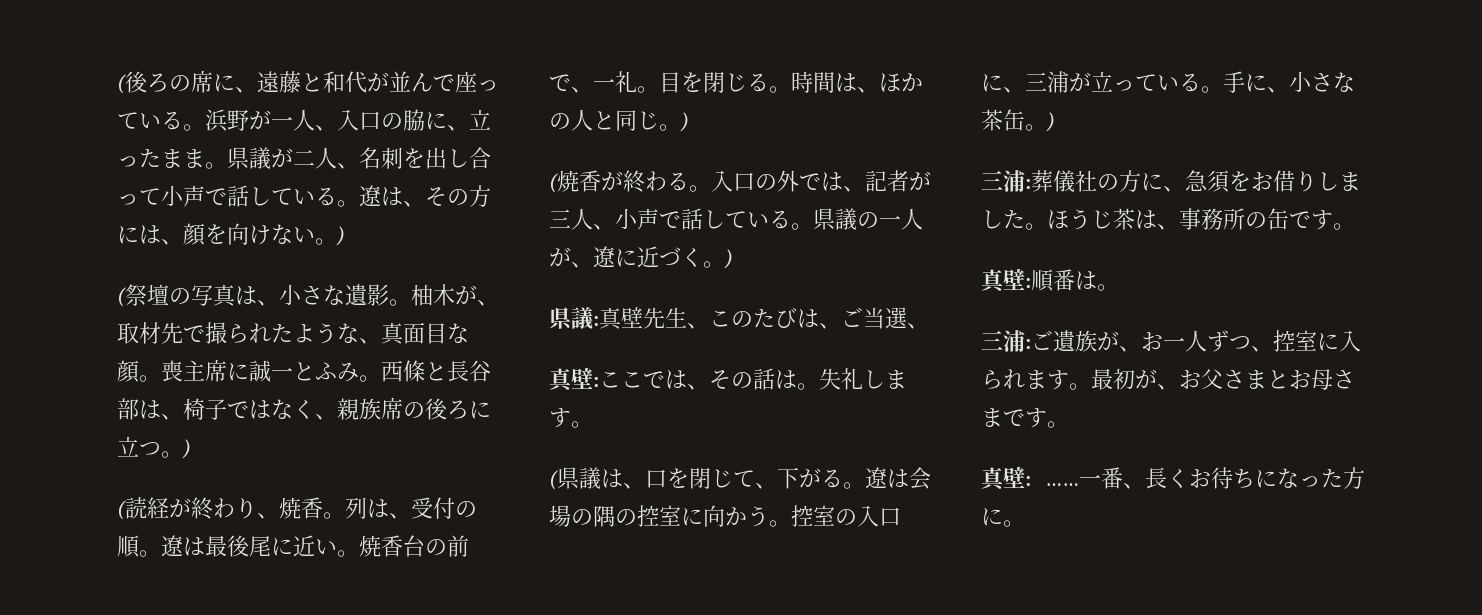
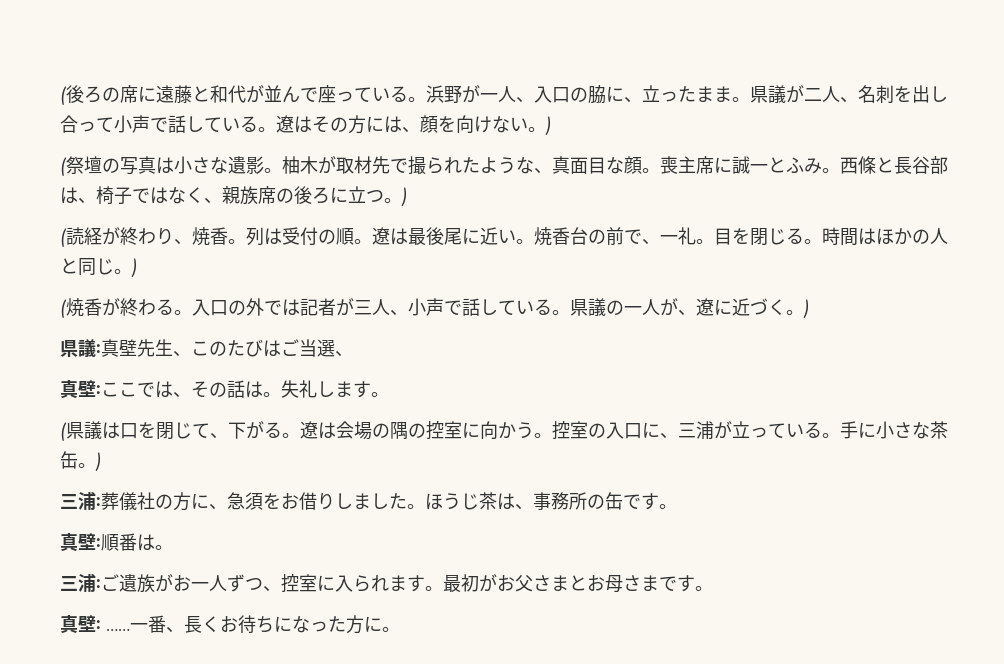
- (後ろの席に、遠藤と和代が並んで座っている。
+ (後ろの席に遠藤と和代が並んで座っている。
- 遼は、その方には、顔を向けない。)
+ 遼はその方には、顔を向けない。)
- (祭壇の写真は、小さな遺影。
+ (祭壇の写真は小さな遺影。
- 柚木が、取材先で撮られたような、真面目な顔。
+ 柚木が取材先で撮られたような、真面目な顔。
- 列は、受付の順。
+ 列は受付の順。
- 時間は、ほかの人と同じ。)
+ 時間はほかの人と同じ。)
- 入口の外では、記者が三人、小声で話している。
+ 入口の外では記者が三人、小声で話している。
- 県議:真壁先生、このたびは、ご当選、
+ 県議:真壁先生、このたびはご当選、
- (県議は、口を閉じて、下がる。
+ (県議は口を閉じて、下がる。
- 手に、小さな茶缶。)
+ 手に小さな茶缶。)
- 三浦:ご遺族が、お一人ずつ、控室に入られます。
+ 三浦:ご遺族がお一人ずつ、控室に入られます。
- 最初が、お父さまとお母さまです。
+ 最初がお父さまとお母さまです。

